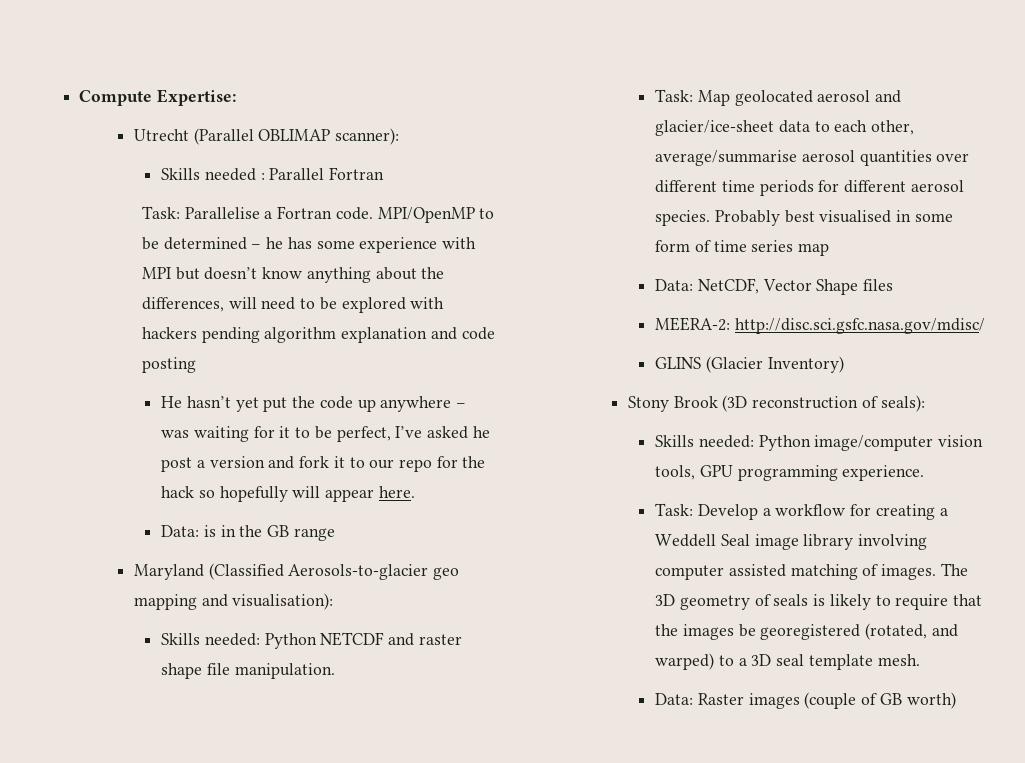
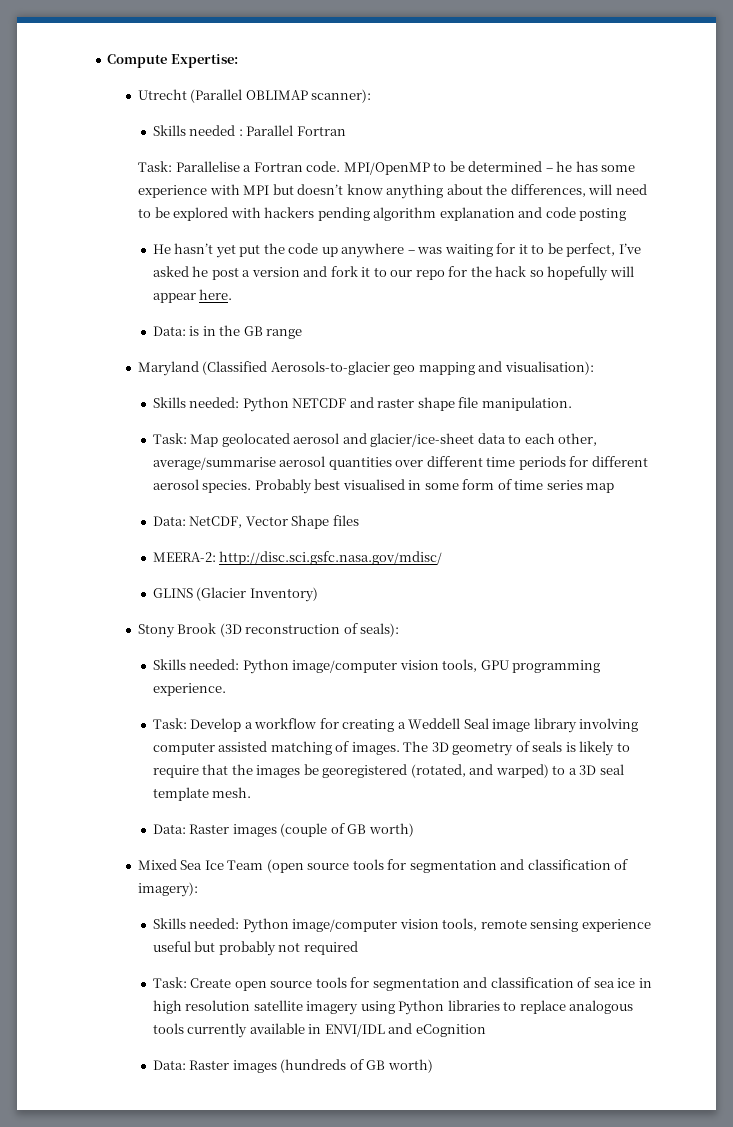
+ Mixed Sea Ice Team (open source tools for segmentation and classification of imagery):
+ Skills needed: Python image/computer vision tools, remote sensing experience useful but probably not required
+ Task: Create open source tools for segmentation and classification of sea ice in high resolution satellite imagery using Python libraries to replace analogous tools currently available in ENVI/IDL and eCognition
+ Data: Raster images (hundreds of GB worth)

